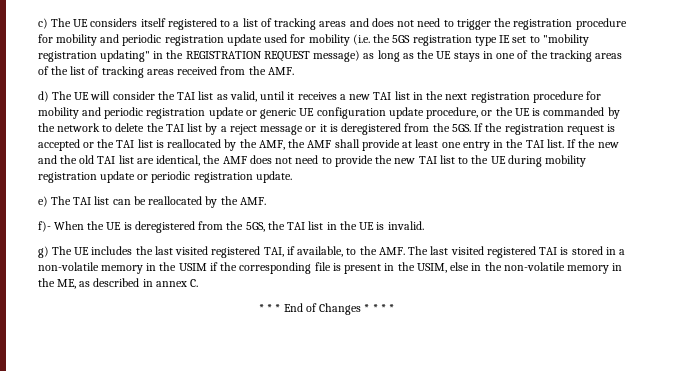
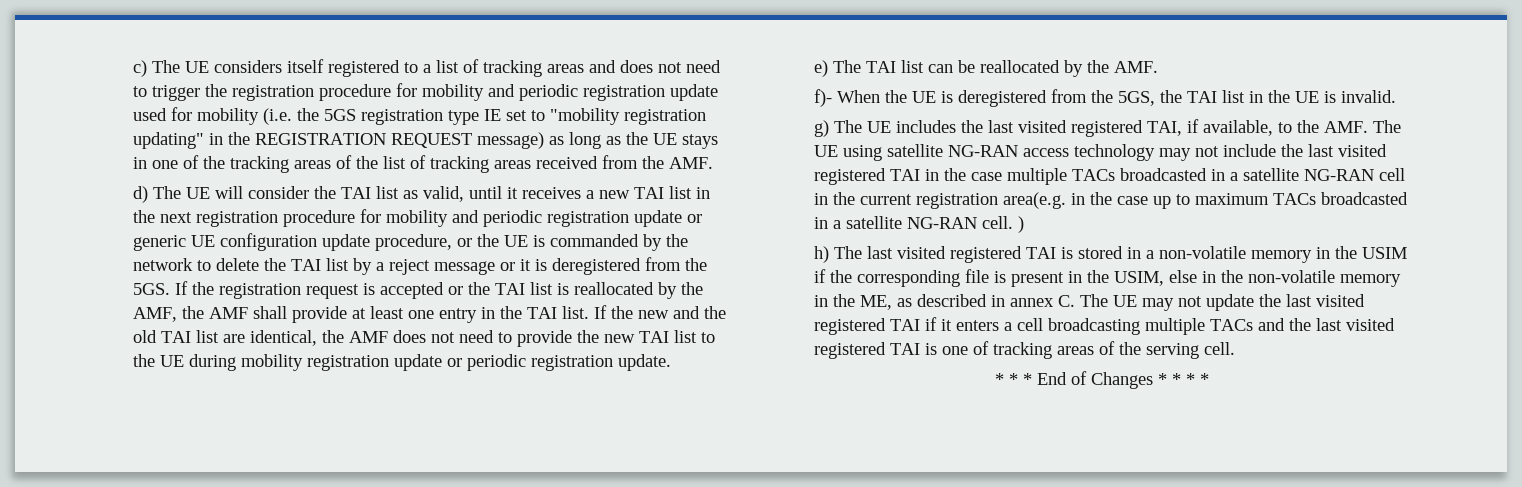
- g) The UE includes the last visited registered TAI, if available, to the AMF. The last visited registered TAI is stored in a non-volatile memory in the USIM if the corresponding file is present in the USIM, else in the non-volatile memory in the ME, as described in annex C.
+ g) The UE includes the last visited registered TAI, if available, to the AMF. The UE using satellite NG-RAN access technology may not include the last visited registered TAI in the case multiple TACs broadcasted in a satellite NG-RAN cell in the current registration area(e.g. in the case up to maximum TACs broadcasted in a satellite NG-RAN cell. )
+ h) The last visited registered TAI is stored in a non-volatile memory in the USIM if the corresponding file is present in the USIM, else in the non-volatile memory in the ME, as described in annex C. The UE may not update the last visited registered TAI if it enters a cell broadcasting multiple TACs and the last visited registered TAI is one of tracking areas of the serving cell.

